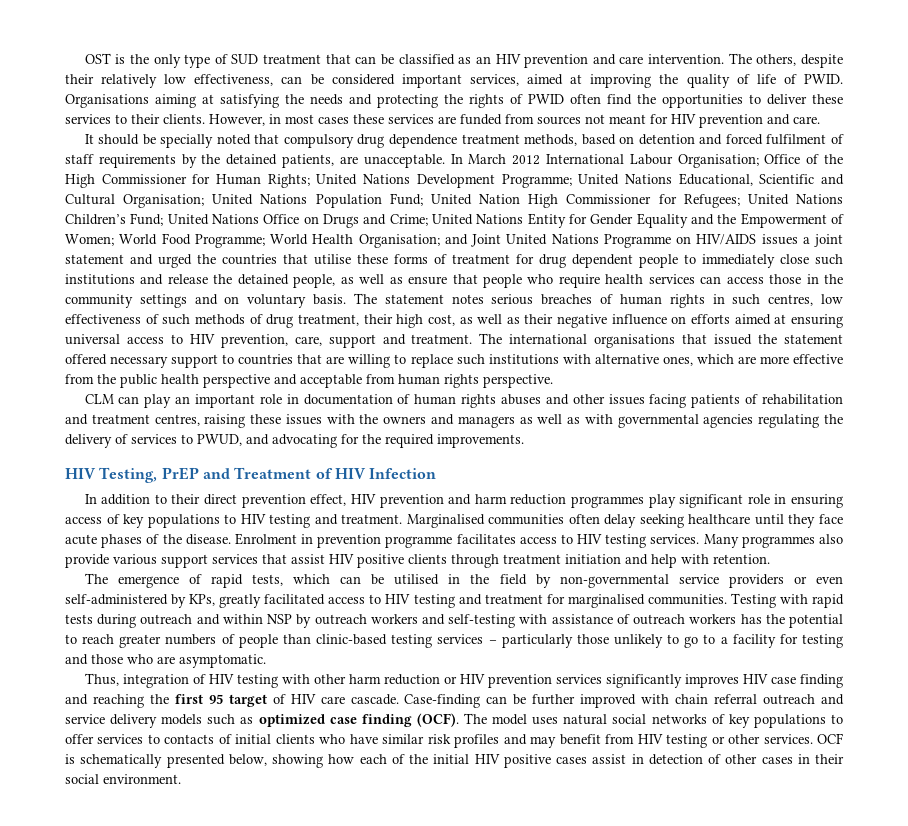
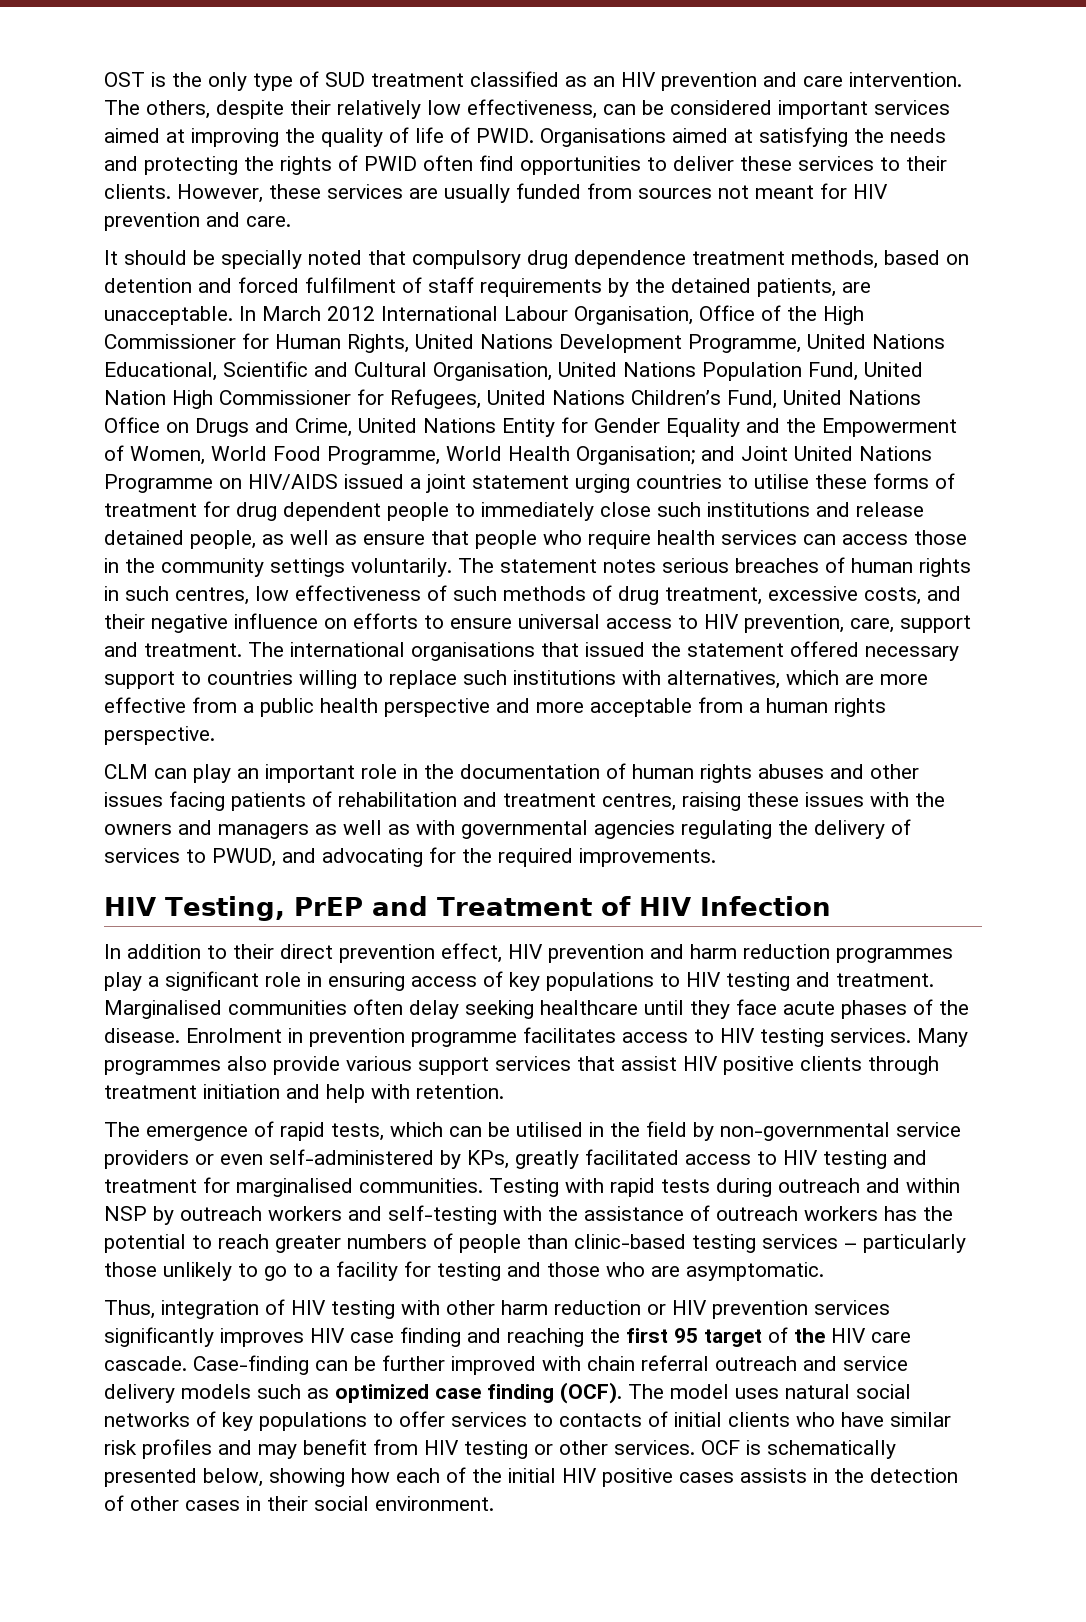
- OST is the only type of SUD treatment that can be classified as an HIV prevention and care intervention.
+ OST is the only type of SUD treatment classified as an HIV prevention and care intervention.
- The others, despite their relatively low effectiveness, can be considered important services, aimed at improving the quality of life of PWID.
+ The others, despite their relatively low effectiveness, can be considered important services aimed at improving the quality of life of PWID.
- Organisations aiming at satisfying the needs and protecting the rights of PWID often find the opportunities to deliver these services to their clients.
+ Organisations aimed at satisfying the needs and protecting the rights of PWID often find opportunities to deliver these services to their clients.
- However, in most cases these services are funded from sources not meant for HIV prevention and care.
+ However, these services are usually funded from sources not meant for HIV prevention and care.
- In March 2012 International Labour Organisation; Office of the High Commissioner for Human Rights; United Nations Development Programme; United Nations Educational, Scientific and Cultural Organisation; United Nations Population Fund; United Nation High Commissioner for Refugees; United Nations Children’s Fund; United Nations Office on Drugs and Crime; United Nations Entity for Gender Equality and the Empowerment of Women; World Food Programme; World Health Organisation;
+ In March 2012 International Labour Organisation, Office of the High Commissioner for Human Rights, United Nations Development Programme, United Nations Educational, Scientific and Cultural Organisation, United Nations Population Fund, United Nation High Commissioner for Refugees, United Nations Children’s Fund, United Nations Office on Drugs and Crime, United Nations Entity for Gender Equality and the Empowerment of Women, World Food Programme, World Health Organisation;
- and Joint United Nations Programme on HIV/AIDS issues a joint statement and urged the countries that utilise these forms of treatment for drug dependent people to immediately close such institutions and release the detained people, as well as ensure that people who require health services can access those in the community settings and on voluntary basis.
+ and Joint United Nations Programme on HIV/AIDS issued a joint statement urging countries to utilise these forms of treatment for drug dependent people to immediately close such institutions and release detained people, as well as ensure that people who require health services can access those in the community settings voluntarily.
- The statement notes serious breaches of human rights in such centres, low effectiveness of such methods of drug treatment, their high cost, as well as their negative influence on efforts aimed at ensuring universal access to HIV prevention, care, support and treatment.
+ The statement notes serious breaches of human rights in such centres, low effectiveness of such methods of drug treatment, excessive costs, and their negative influence on efforts to ensure universal access to HIV prevention, care, support and treatment.
- The international organisations that issued the statement offered necessary support to countries that are willing to replace such institutions with alternative ones, which are more effective from the public health perspective and acceptable from human rights perspective.
+ The international organisations that issued the statement offered necessary support to countries willing to replace such institutions with alternatives, which are more effective from a public health perspective and more acceptable from a human rights perspective.
- CLM can play an important role in documentation of human rights abuses and other issues facing patients of rehabilitation and treatment centres, raising these issues with the owners and managers as well as with governmental agencies regulating the delivery of services to PWUD, and advocating for the required improvements.
+ CLM can play an important role in the documentation of human rights abuses and other issues facing patients of rehabilitation and treatment centres, raising these issues with the owners and managers as well as with governmental agencies regulating the delivery of services to PWUD, and advocating for the required improvements.
- In addition to their direct prevention effect, HIV prevention and harm reduction programmes play significant role in ensuring access of key populations to HIV testing and treatment.
+ In addition to their direct prevention effect, HIV prevention and harm reduction programmes play a significant role in ensuring access of key populations to HIV testing and treatment.
- Testing with rapid tests during outreach and within NSP by outreach workers and self-testing with assistance of outreach workers has the potential to reach greater numbers of people than clinic-based testing services – particularly those unlikely to go to a facility for testing and those who are asymptomatic.
+ Testing with rapid tests during outreach and within NSP by outreach workers and self-testing with the assistance of outreach workers has the potential to reach greater numbers of people than clinic-based testing services – particularly those unlikely to go to a facility for testing and those who are asymptomatic.
- Thus, integration of HIV testing with other harm reduction or HIV prevention services significantly improves HIV case finding and reaching the first 95 target of HIV care cascade.
+ Thus, integration of HIV testing with other harm reduction or HIV prevention services significantly improves HIV case finding and reaching the first 95 target of the HIV care cascade.
- OCF is schematically presented below, showing how each of the initial HIV positive cases assist in detection of other cases in their social environment.
+ OCF is schematically presented below, showing how each of the initial HIV positive cases assists in the detection of other cases in their social environment.

